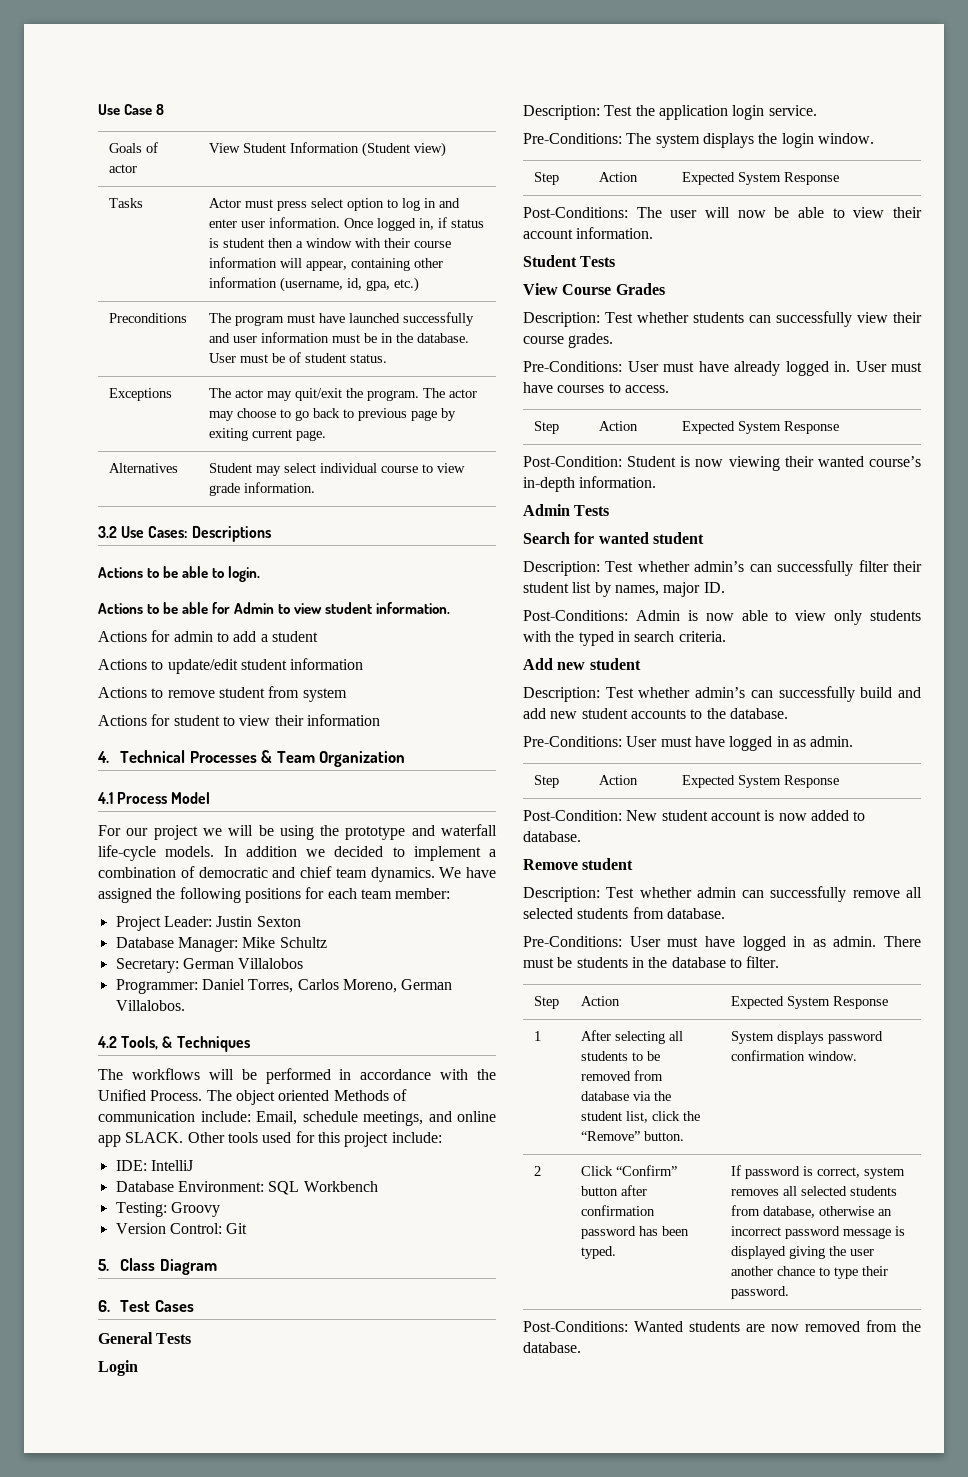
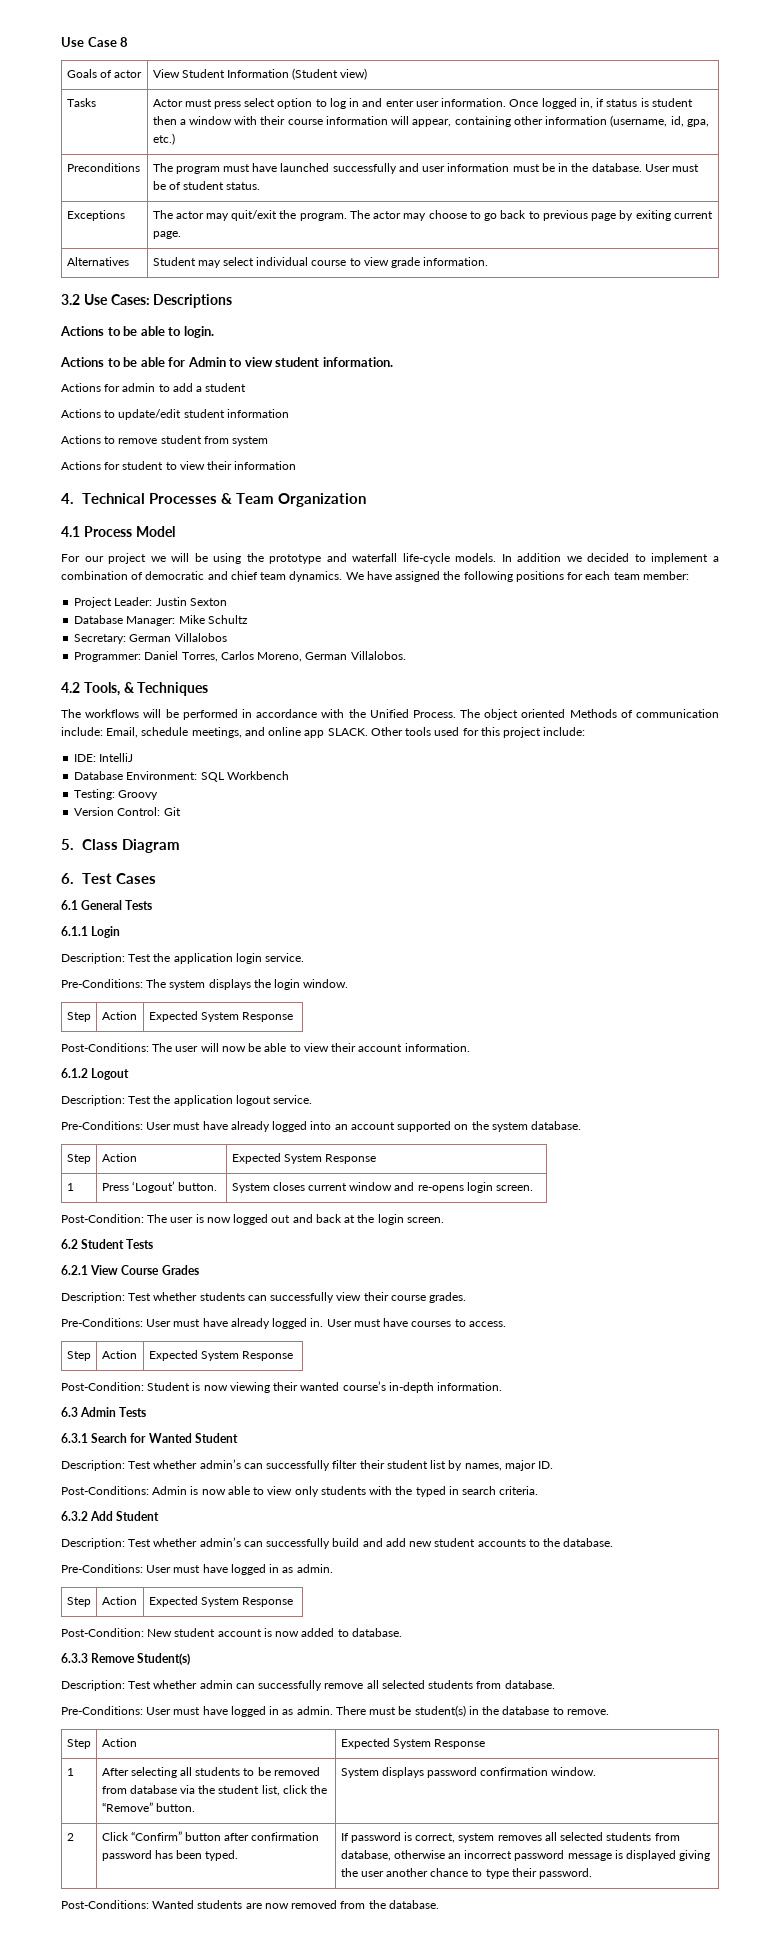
- General Tests
+ 6.1 General Tests
- Login
+ 6.1.1 Login
- Student Tests
+ 6.1.2 Logout
+ Description: Test the application logout service.
+ Pre-Conditions: User must have already logged into an account supported on the system database.
+ Step | Action | Expected System Response
+ 1 | Press ‘Logout’ button. | System closes current window and re-opens login screen.
+ Post-Condition: The user is now logged out and back at the login screen.
+ 6.2 Student Tests
- View Course Grades
+ 6.2.1 View Course Grades
- Admin Tests
+ 6.3 Admin Tests
- Search for wanted student
+ 6.3.1 Search for Wanted Student
- Add new student
+ 6.3.2 Add Student
- Remove student
+ 6.3.3 Remove Student(s)
- There must be students in the database to filter.
+ There must be student(s) in the database to remove.

